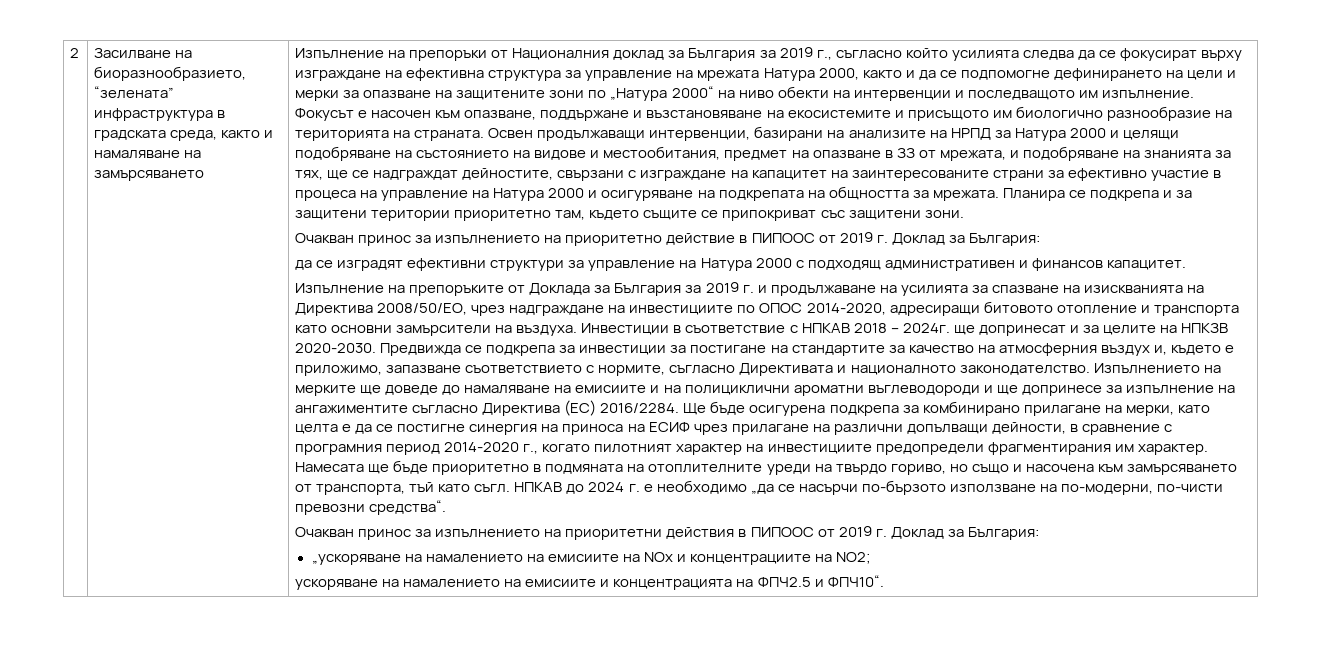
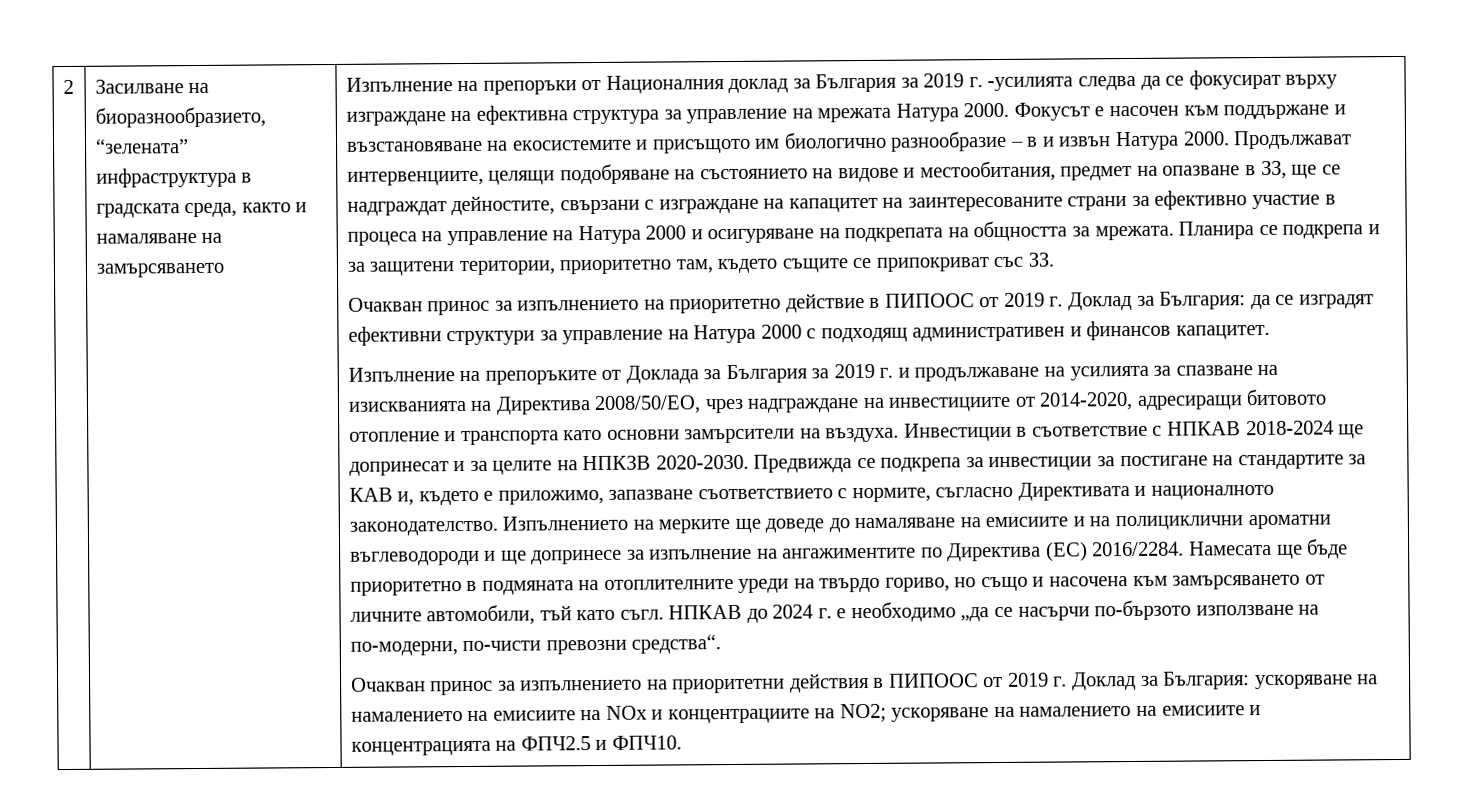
- Изпълнение на препоръки от Националния доклад за България за 2019 г., съгласно който усилията следва да се фокусират върху изграждане на ефективна структура за управление на мрежата Натура 2000, както и да се подпомогне дефинирането на цели и мерки за опазване на защитените зони по „Натура 2000“ на ниво обекти на интервенции и последващото им изпълнение.
+ Изпълнение на препоръки от Националния доклад за България за 2019 г. -усилията следва да се фокусират върху изграждане на ефективна структура за управление на мрежата Натура 2000.
- Фокусът е насочен към опазване, поддържане и възстановяване на екосистемите и присъщото им биологично разнообразие на територията на страната. Освен продължаващи интервенции, базирани на анализите на НРПД за Натура 2000 и целящи подобряване на състоянието на видове и местообитания, предмет на опазване в ЗЗ от мрежата, и подобряване на знанията за тях, ще се надграждат дейностите, свързани с изграждане на капацитет на заинтересованите страни за ефективно участие в процеса на управление на Натура 2000 и осигуряване на подкрепата на общността за мрежата.
+ Фокусът е насочен към поддържане и възстановяване на екосистемите и присъщото им биологично разнообразие – в и извън Натура 2000. Продължават интервенциите, целящи подобряване на състоянието на видове и местообитания, предмет на опазване в ЗЗ, ще се надграждат дейностите, свързани с изграждане на капацитет на заинтересованите страни за ефективно участие в процеса на управление на Натура 2000 и осигуряване на подкрепата на общността за мрежата.
- Планира се подкрепа и за защитени територии приоритетно там, където същите се припокриват със защитени зони.
+ Планира се подкрепа и за защитени територии, приоритетно там, където същите се припокриват със ЗЗ.
- Очакван принос за изпълнението на приоритетно действие в ПИПООС от 2019 г. Доклад за България:
- да се изградят ефективни структури за управление на Натура 2000 с подходящ административен и финансов капацитет.
+ Очакван принос за изпълнението на приоритетно действие в ПИПООС от 2019 г. Доклад за България: да се изградят ефективни структури за управление на Натура 2000 с подходящ административен и финансов капацитет.
- Изпълнение на препоръките от Доклада за България за 2019 г. и продължаване на усилията за спазване на изискванията на Директива 2008/50/ЕО, чрез надграждане на инвестициите по ОПОС 2014-2020, адресиращи битовото отопление и транспорта като основни замърсители на въздуха.
+ Изпълнение на препоръките от Доклада за България за 2019 г. и продължаване на усилията за спазване на изискванията на Директива 2008/50/ЕО, чрез надграждане на инвестициите от 2014-2020, адресиращи битовото отопление и транспорта като основни замърсители на въздуха.
- Инвестиции в съответствие с НПКАВ 2018 – 2024г. ще допринесат и за целите на НПКЗВ 2020-2030.
+ Инвестиции в съответствие с НПКАВ 2018-2024 ще допринесат и за целите на НПКЗВ 2020-2030.
- Предвижда се подкрепа за инвестиции за постигане на стандартите за качество на атмосферния въздух и, където е приложимо, запазване съответствието с нормите, съгласно Директивата и националното законодателство.
+ Предвижда се подкрепа за инвестиции за постигане на стандартите за КАВ и, където е приложимо, запазване съответствието с нормите, съгласно Директивата и националното законодателство.
- Изпълнението на мерките ще доведе до намаляване на емисиите и на полициклични ароматни въглеводороди и ще допринесе за изпълнение на ангажиментите съгласно Директива (ЕС) 2016/2284.
+ Изпълнението на мерките ще доведе до намаляване на емисиите и на полициклични ароматни въглеводороди и ще допринесе за изпълнение на ангажиментите по Директива (ЕС) 2016/2284.
- Ще бъде осигурена подкрепа за комбинирано прилагане на мерки, като целта е да се постигне синергия на приноса на ЕСИФ чрез прилагане на различни допълващи дейности, в сравнение с програмния период 2014-2020 г., когато пилотният характер на инвестициите предопредели фрагментирания им характер.
- Намесата ще бъде приоритетно в подмяната на отоплителните уреди на твърдо гориво, но също и насочена към замърсяването от транспорта, тъй като съгл.
+ Намесата ще бъде приоритетно в подмяната на отоплителните уреди на твърдо гориво, но също и насочена към замърсяването от личните автомобили, тъй като съгл.
- Очакван принос за изпълнението на приоритетни действия в ПИПООС от 2019 г. Доклад за България:
- „ускоряване на намалението на емисиите на NOx и концентрациите на NO2;
- ускоряване на намалението на емисиите и концентрацията на ФПЧ2.5 и ФПЧ10“.
+ Очакван принос за изпълнението на приоритетни действия в ПИПООС от 2019 г. Доклад за България: ускоряване на намалението на емисиите на NOx и концентрациите на NO2; ускоряване на намалението на емисиите и концентрацията на ФПЧ2.5 и ФПЧ10.

